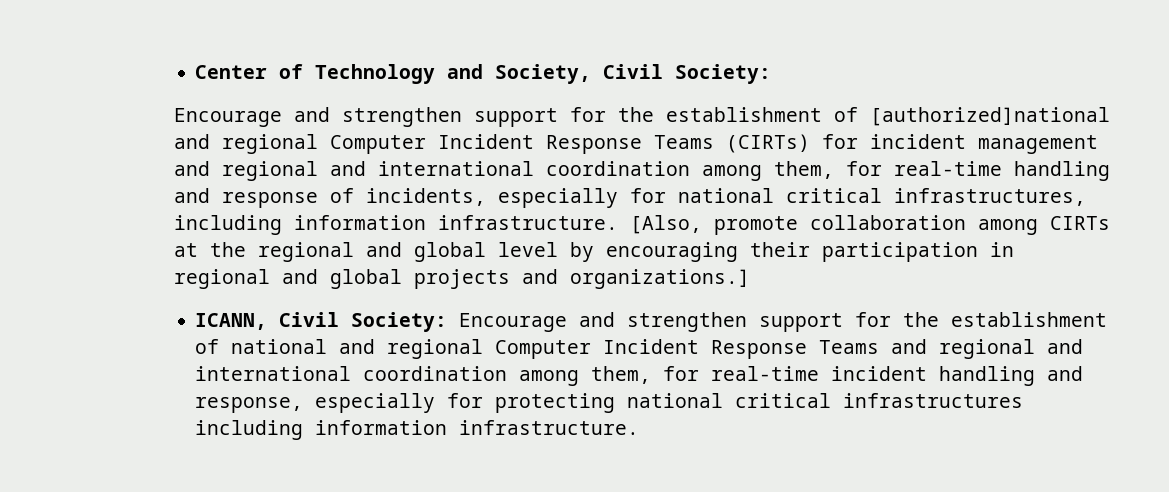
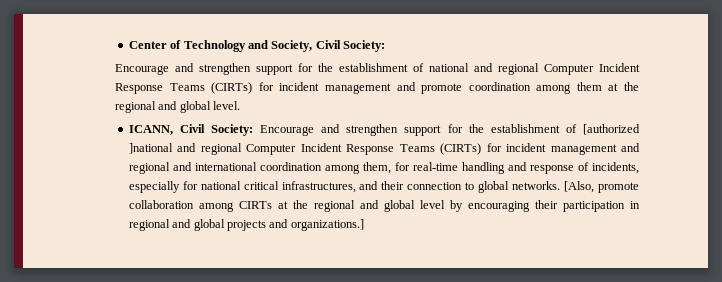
- Encourage and strengthen support for the establishment of [authorized]national and regional Computer Incident Response Teams (CIRTs) for incident management and regional and international coordination among them, for real-time handling and response of incidents, especially for national critical infrastructures, including information infrastructure.
+ Encourage and strengthen support for the establishment of national and regional Computer Incident Response Teams (CIRTs) for incident management and promote coordination among them at the regional and global level.
+ ICANN, Civil Society: Encourage and strengthen support for the establishment of [authorized ]national and regional Computer Incident Response Teams (CIRTs) for incident management and regional and international coordination among them, for real-time handling and response of incidents, especially for national critical infrastructures, and their connection to global networks.
- ICANN, Civil Society: Encourage and strengthen support for the establishment of national and regional Computer Incident Response Teams and regional and international coordination among them, for real-time incident handling and response, especially for protecting national critical infrastructures including information infrastructure.

